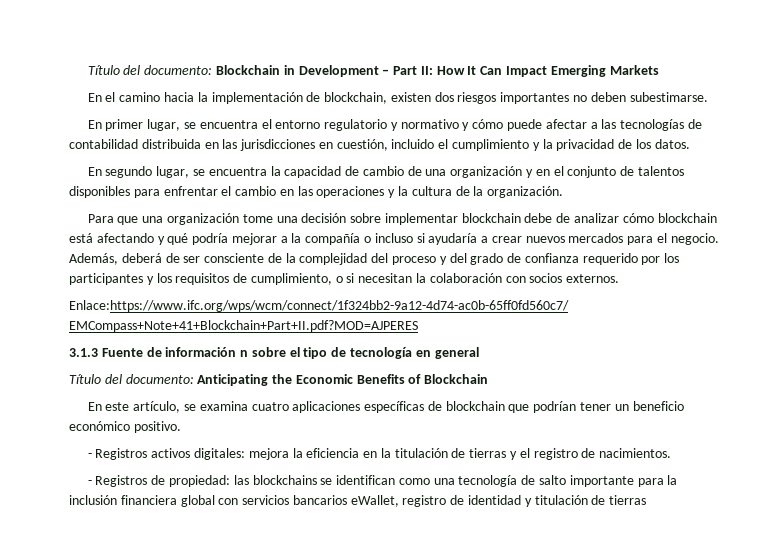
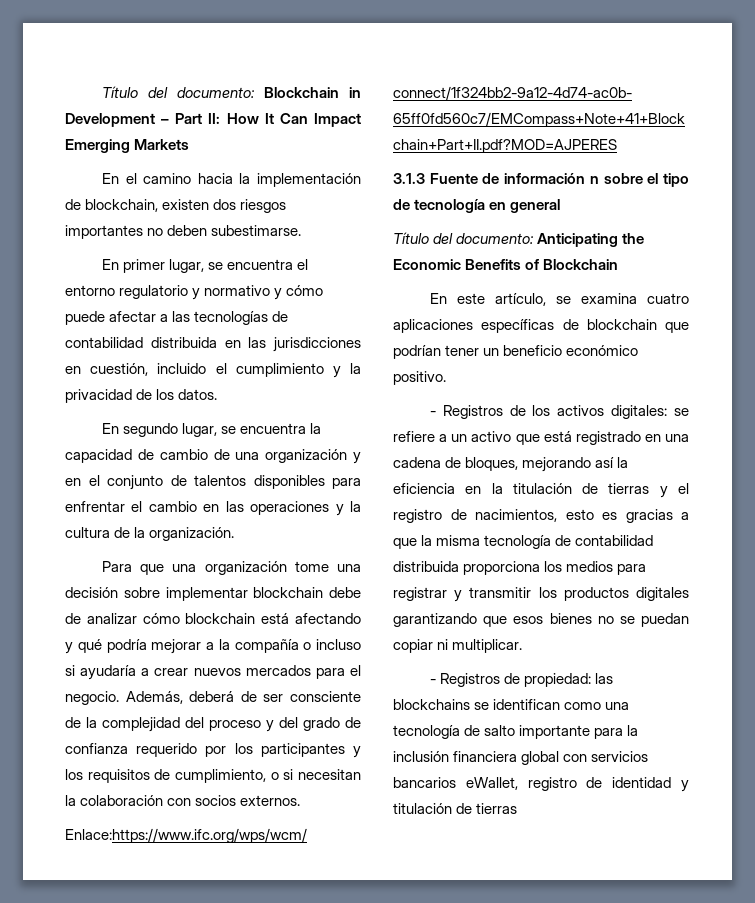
- - Registros activos digitales: mejora la eficiencia en la titulación de tierras y el registro de nacimientos.
+ - Registros de los activos digitales: se refiere a un activo que está registrado en una cadena de bloques, mejorando así la eficiencia en la titulación de tierras y el registro de nacimientos, esto es gracias a que la misma tecnología de contabilidad distribuida proporciona los medios para registrar y transmitir los productos digitales garantizando que esos bienes no se puedan copiar ni multiplicar.

